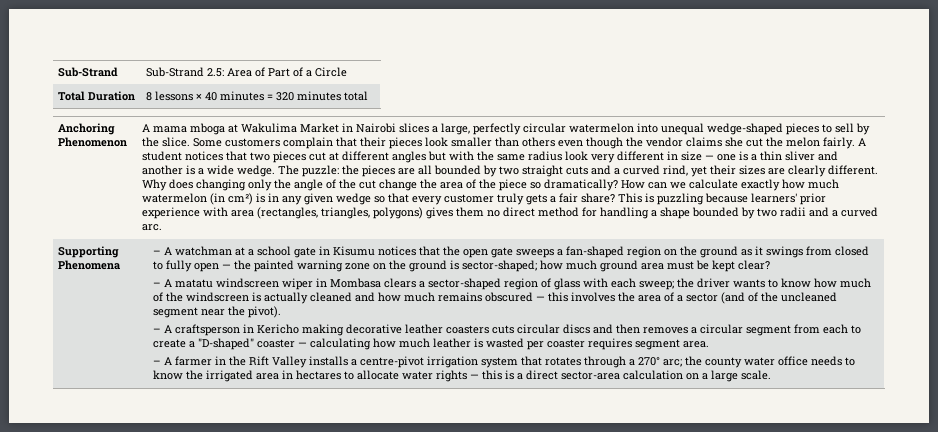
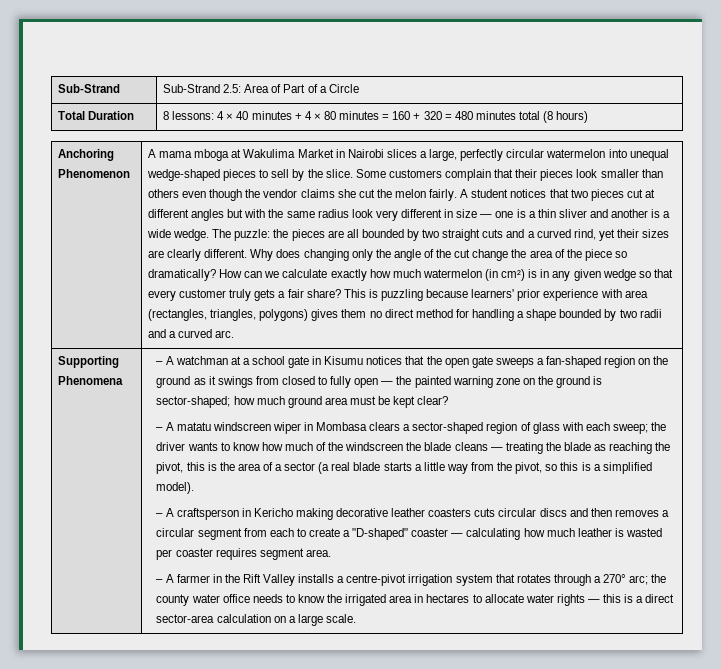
- Total Duration | 8 lessons × 40 minutes = 320 minutes total
+ Total Duration | 8 lessons: 4 × 40 minutes + 4 × 80 minutes = 160 + 320 = 480 minutes total (8 hours)
- – A matatu windscreen wiper in Mombasa clears a sector-shaped region of glass with each sweep; the driver wants to know how much of the windscreen is actually cleaned and how much remains obscured — this involves the area of a sector (and of the uncleaned segment near the pivot).
+ – A matatu windscreen wiper in Mombasa clears a sector-shaped region of glass with each sweep; the driver wants to know how much of the windscreen the blade cleans — treating the blade as reaching the pivot, this is the area of a sector (a real blade starts a little way from the pivot, so this is a simplified model).

